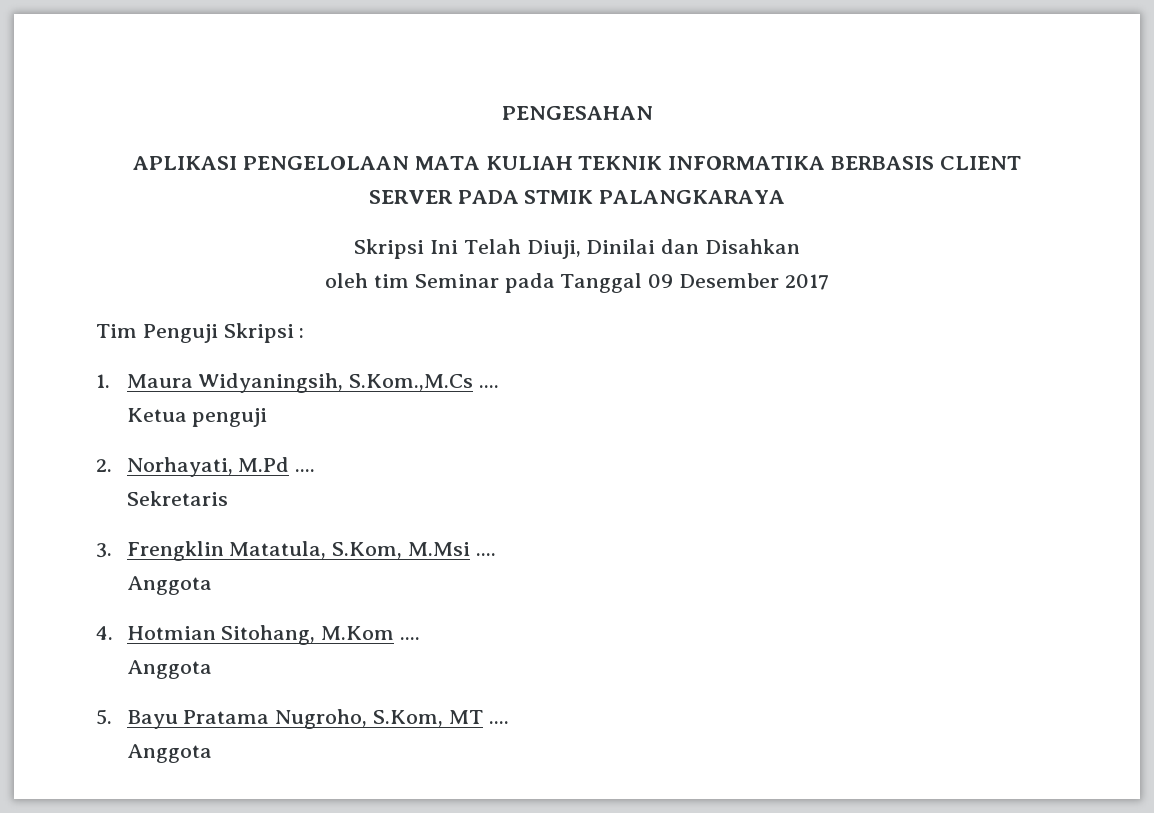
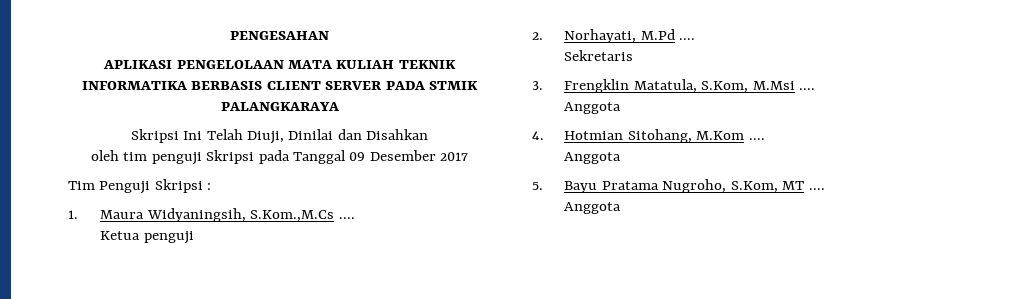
- oleh tim Seminar pada Tanggal 09 Desember 2017
+ oleh tim penguji Skripsi pada Tanggal 09 Desember 2017

